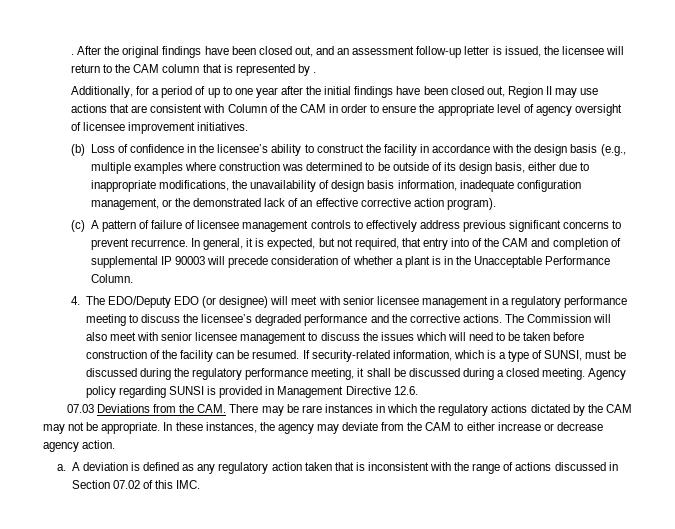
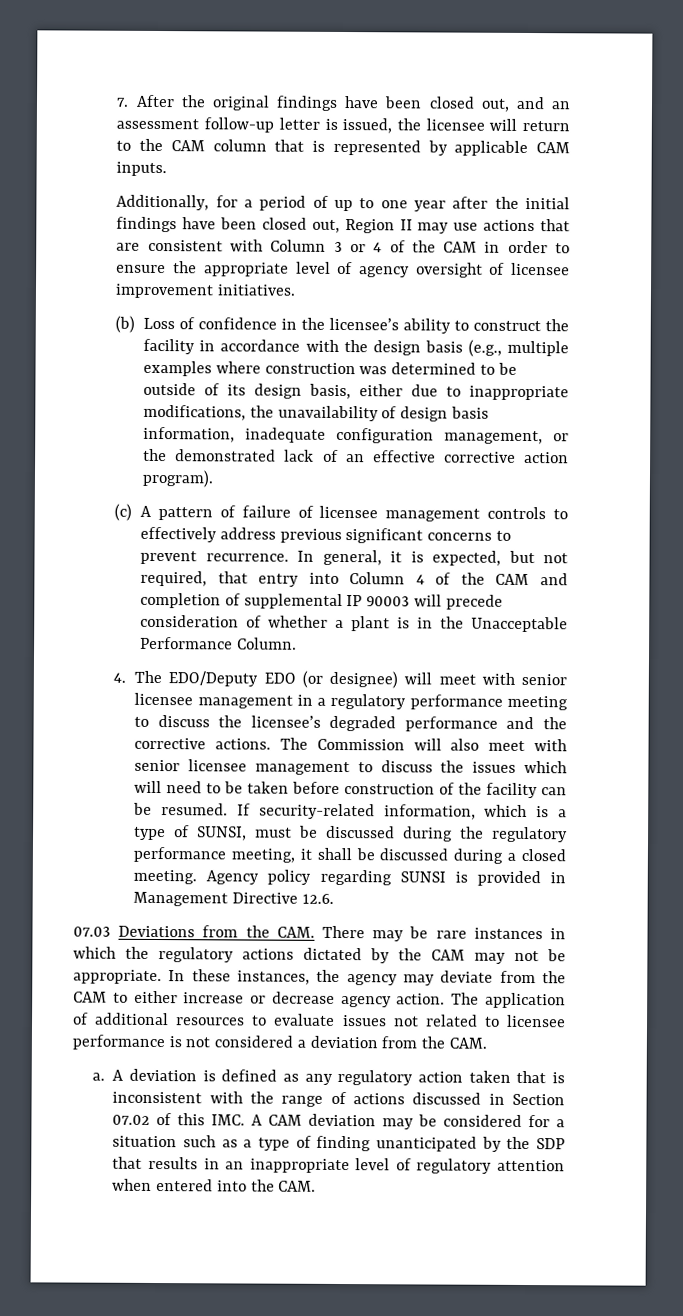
- . After the original findings have been closed out, and an assessment follow-up letter is issued, the licensee will return to the CAM column that is represented by .
+ 7. After the original findings have been closed out, and an assessment follow-up letter is issued, the licensee will return to the CAM column that is represented by applicable CAM inputs.
- Additionally, for a period of up to one year after the initial findings have been closed out, Region II may use actions that are consistent with Column of the CAM in order to ensure the appropriate level of agency oversight of licensee improvement initiatives.
+ Additionally, for a period of up to one year after the initial findings have been closed out, Region II may use actions that are consistent with Column 3 or 4 of the CAM in order to ensure the appropriate level of agency oversight of licensee improvement initiatives.
- In general, it is expected, but not required, that entry into of the CAM and completion of supplemental IP 90003 will precede consideration of whether a plant is in the Unacceptable Performance Column.
+ In general, it is expected, but not required, that entry into Column 4 of the CAM and completion of supplemental IP 90003 will precede consideration of whether a plant is in the Unacceptable Performance Column.
+ The application of additional resources to evaluate issues not related to licensee performance is not considered a deviation from the CAM.
- A deviation is defined as any regulatory action taken that is inconsistent with the range of actions discussed in Section 07.02 of this IMC.
+ A deviation is defined as any regulatory action taken that is inconsistent with the range of actions discussed in Section 07.02 of this IMC. A CAM deviation may be considered for a situation such as a type of finding unanticipated by the SDP that results in an inappropriate level of regulatory attention when entered into the CAM.

